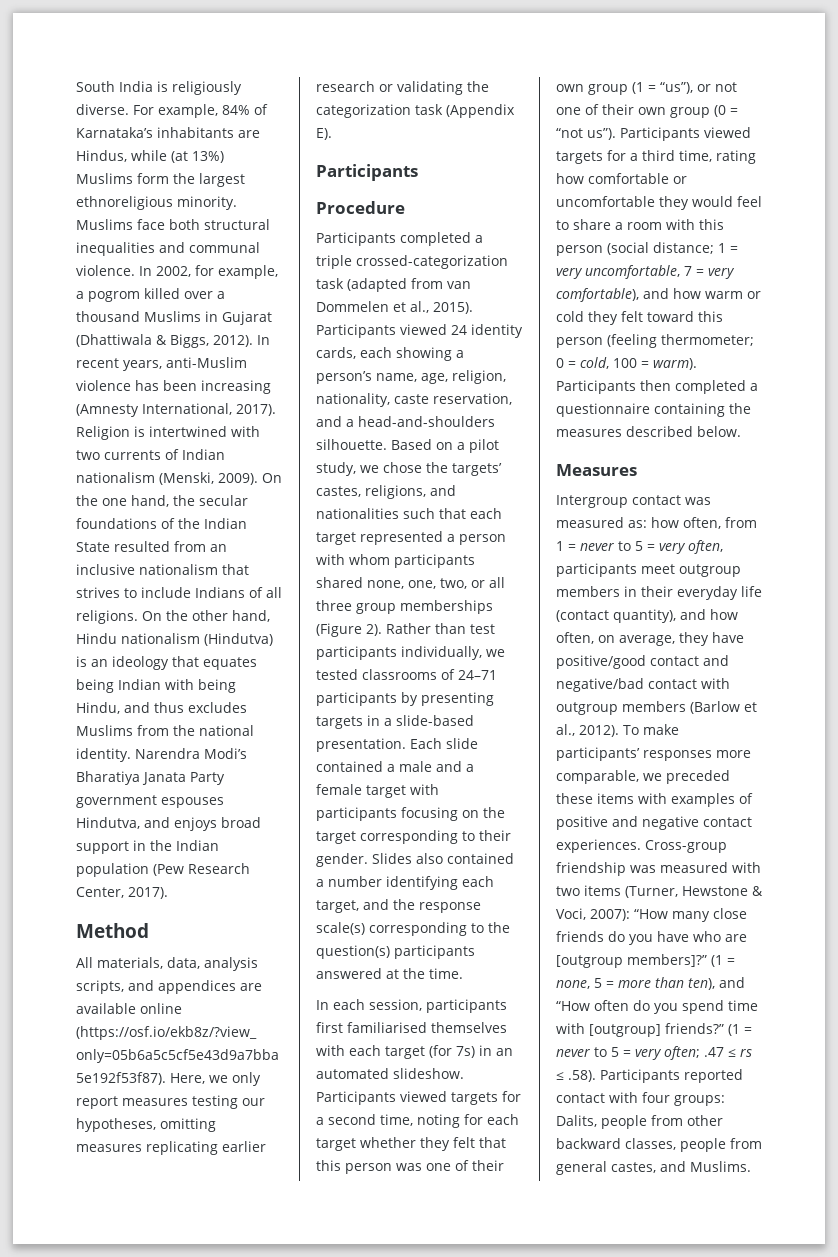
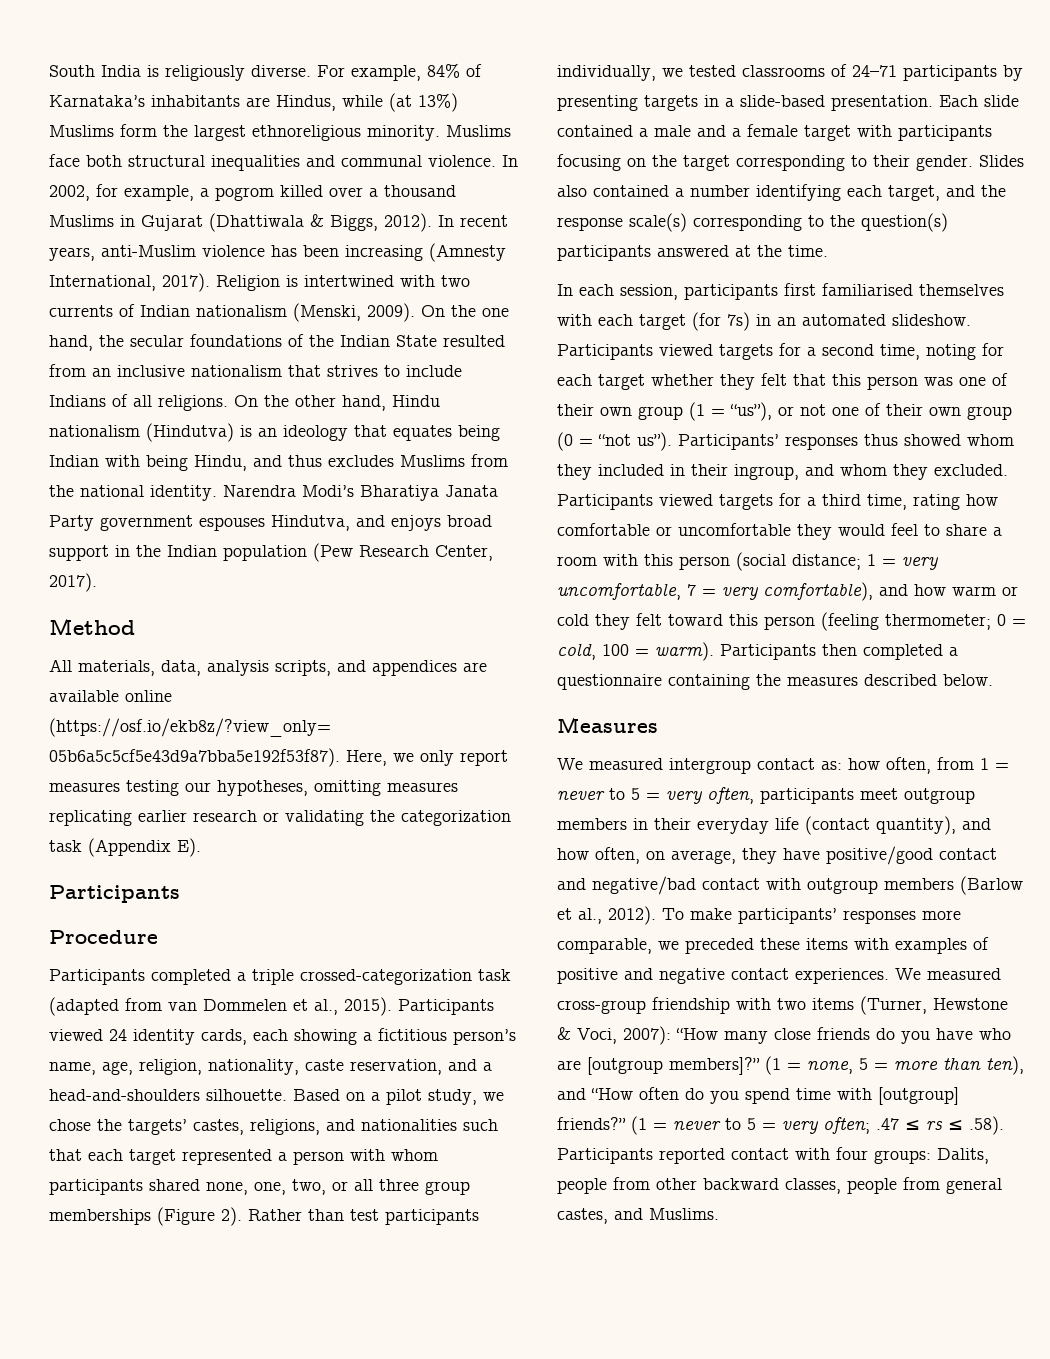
- Participants viewed 24 identity cards, each showing a person’s name, age, religion, nationality, caste reservation, and a head-and-shoulders silhouette.
+ Participants viewed 24 identity cards, each showing a fictitious person’s name, age, religion, nationality, caste reservation, and a head-and-shoulders silhouette.
+ Participants’ responses thus showed whom they included in their ingroup, and whom they excluded.
- Intergroup contact was measured as: how often, from 1 = never to 5 = very often, participants meet outgroup members in their everyday life (contact quantity), and how often, on average, they have positive/good contact and negative/bad contact with outgroup members (Barlow et al., 2012).
+ We measured intergroup contact as: how often, from 1 = never to 5 = very often, participants meet outgroup members in their everyday life (contact quantity), and how often, on average, they have positive/good contact and negative/bad contact with outgroup members (Barlow et al., 2012).
- Cross-group friendship was measured with two items (Turner, Hewstone & Voci, 2007): “How many close friends do you have who are [outgroup members]?”
+ We measured cross-group friendship with two items (Turner, Hewstone & Voci, 2007): “How many close friends do you have who are [outgroup members]?”

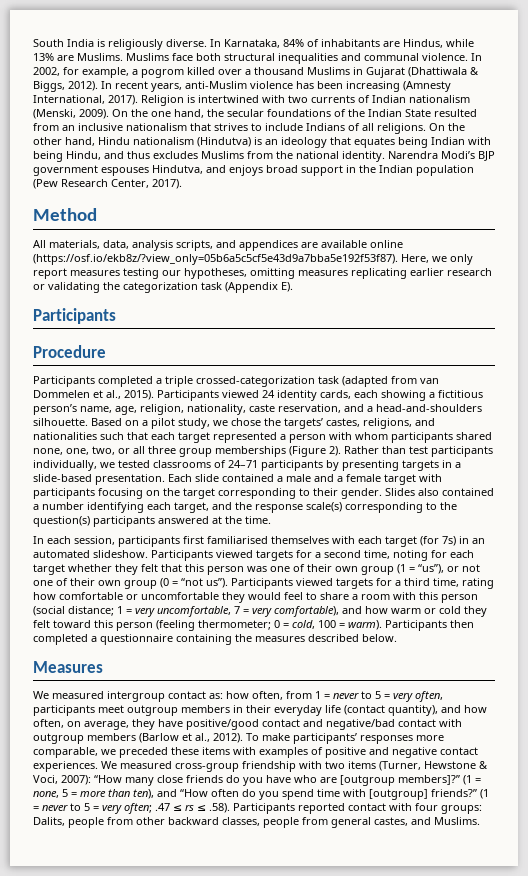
- For example, 84% of Karnataka’s inhabitants are Hindus, while (at 13%) Muslims form the largest ethnoreligious minority.
+ In Karnataka, 84% of inhabitants are Hindus, while 13% are Muslims.
- Narendra Modi’s Bharatiya Janata Party government espouses Hindutva, and enjoys broad support in the Indian population (Pew Research Center, 2017).
+ Narendra Modi’s BJP government espouses Hindutva, and enjoys broad support in the Indian population (Pew Research Center, 2017).
- Participants’ responses thus showed whom they included in their ingroup, and whom they excluded.

